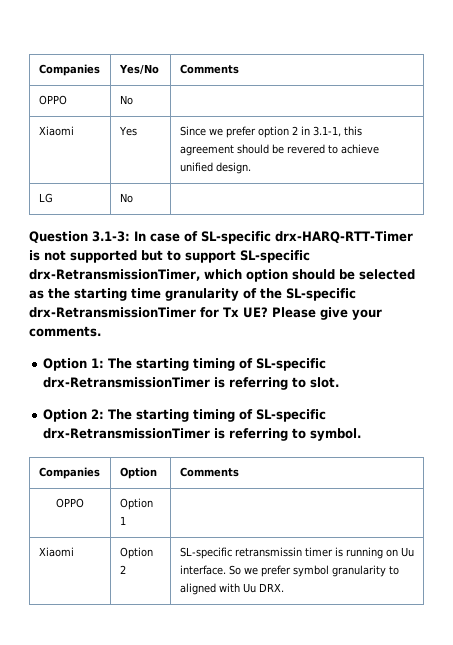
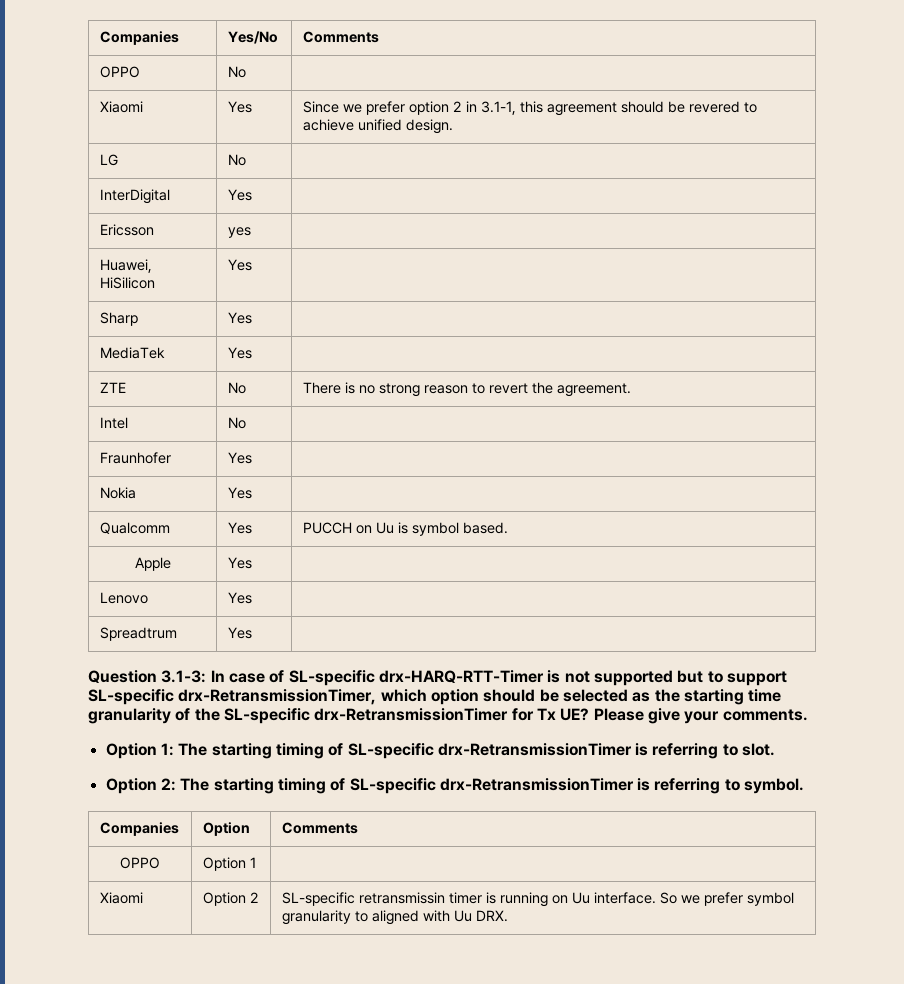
+ InterDigital | Yes |
+ Ericsson | yes |
+ Huawei, HiSilicon | Yes |
+ Sharp | Yes |
+ MediaTek | Yes |
+ ZTE | No | There is no strong reason to revert the agreement.
+ Intel | No |
+ Fraunhofer | Yes |
+ Nokia | Yes |
+ Qualcomm | Yes | PUCCH on Uu is symbol based.
+ Apple | Yes |
+ Lenovo | Yes |
+ Spreadtrum | Yes |

